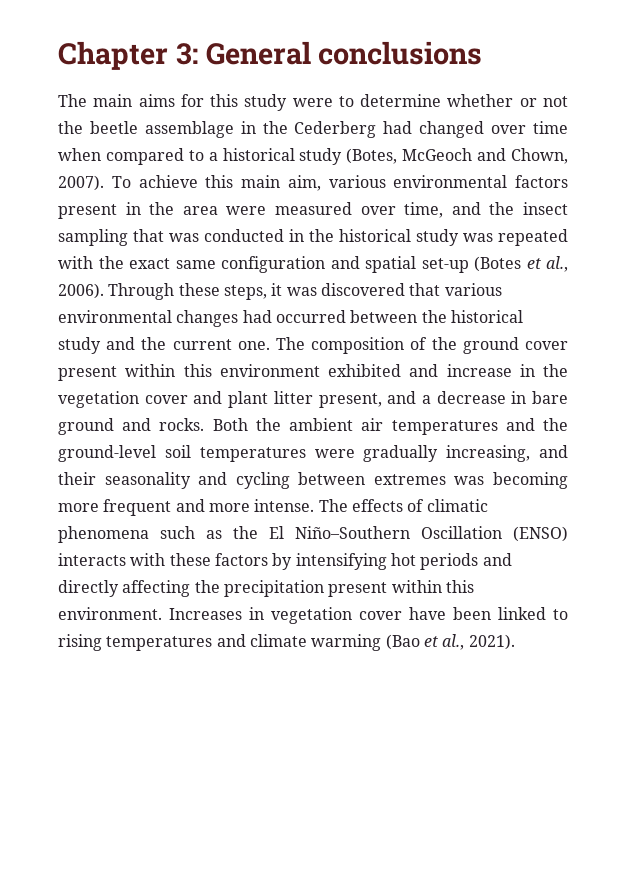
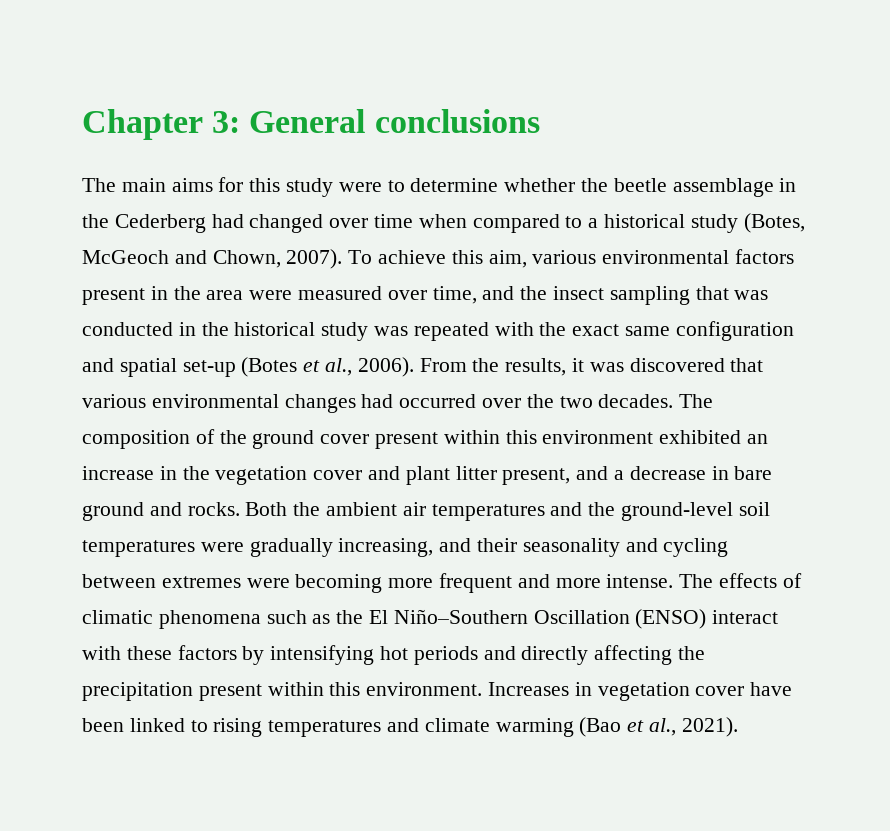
- The main aims for this study were to determine whether or not the beetle assemblage in the Cederberg had changed over time when compared to a historical study (Botes, McGeoch and Chown, 2007).
+ The main aims for this study were to determine whether the beetle assemblage in the Cederberg had changed over time when compared to a historical study (Botes, McGeoch and Chown, 2007).
- To achieve this main aim, various environmental factors present in the area were measured over time, and the insect sampling that was conducted in the historical study was repeated with the exact same configuration and spatial set-up (Botes et al., 2006).
+ To achieve this aim, various environmental factors present in the area were measured over time, and the insect sampling that was conducted in the historical study was repeated with the exact same configuration and spatial set-up (Botes et al., 2006).
- Through these steps, it was discovered that various environmental changes had occurred between the historical study and the current one.
+ From the results, it was discovered that various environmental changes had occurred over the two decades.
- The composition of the ground cover present within this environment exhibited and increase in the vegetation cover and plant litter present, and a decrease in bare ground and rocks.
+ The composition of the ground cover present within this environment exhibited an increase in the vegetation cover and plant litter present, and a decrease in bare ground and rocks.
- Both the ambient air temperatures and the ground-level soil temperatures were gradually increasing, and their seasonality and cycling between extremes was becoming more frequent and more intense.
+ Both the ambient air temperatures and the ground-level soil temperatures were gradually increasing, and their seasonality and cycling between extremes were becoming more frequent and more intense.
- The effects of climatic phenomena such as the El Niño–Southern Oscillation (ENSO) interacts with these factors by intensifying hot periods and directly affecting the precipitation present within this environment.
+ The effects of climatic phenomena such as the El Niño–Southern Oscillation (ENSO) interact with these factors by intensifying hot periods and directly affecting the precipitation present within this environment.

